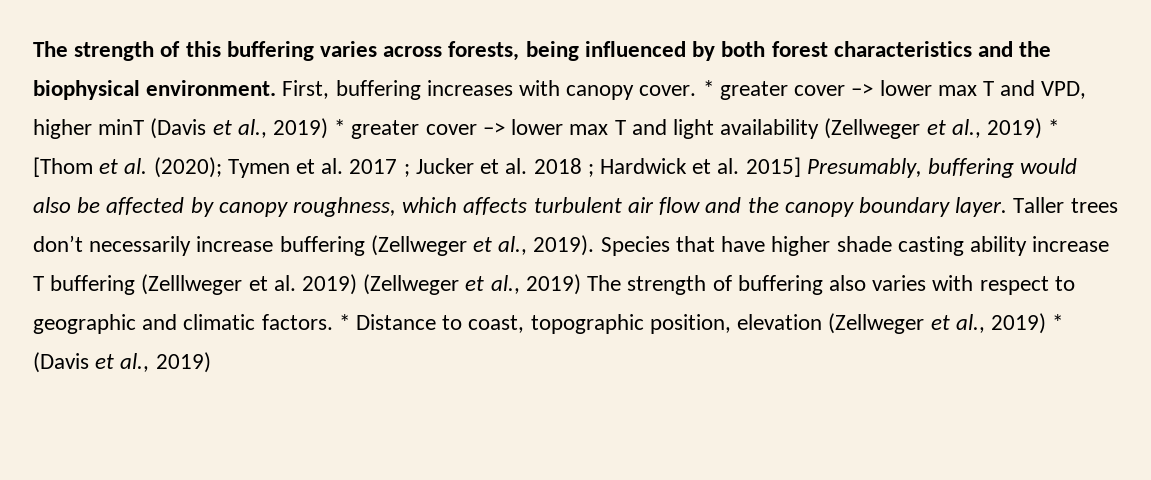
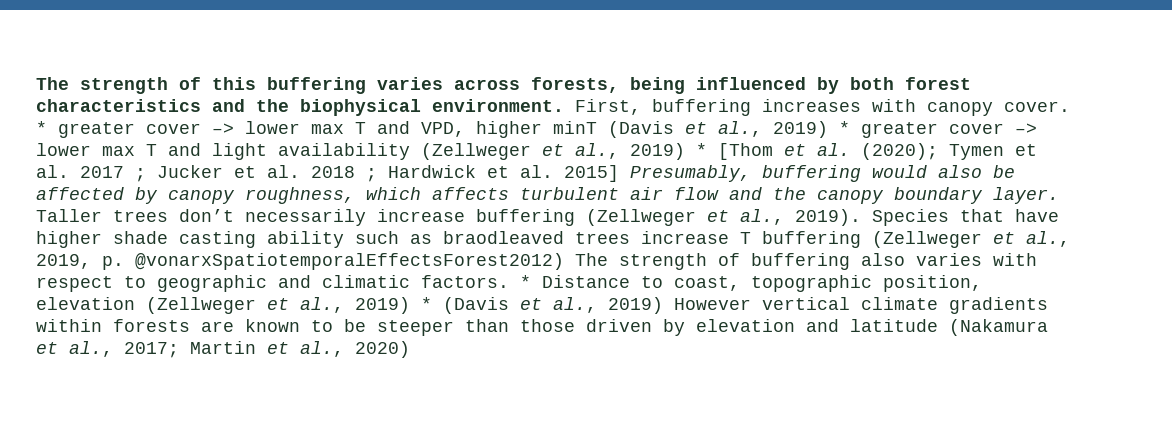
- Species that have higher shade casting ability increase T buffering (Zelllweger et al. 2019) (Zellweger et al., 2019) The strength of buffering also varies with respect to geographic and climatic factors.
+ Species that have higher shade casting ability such as braodleaved trees increase T buffering (Zellweger et al., 2019, p. @vonarxSpatiotemporalEffectsForest2012) The strength of buffering also varies with respect to geographic and climatic factors.
- * Distance to coast, topographic position, elevation (Zellweger et al., 2019) * (Davis et al., 2019)
+ * Distance to coast, topographic position, elevation (Zellweger et al., 2019) * (Davis et al., 2019) However vertical climate gradients within forests are known to be steeper than those driven by elevation and latitude (Nakamura et al., 2017; Martin et al., 2020)

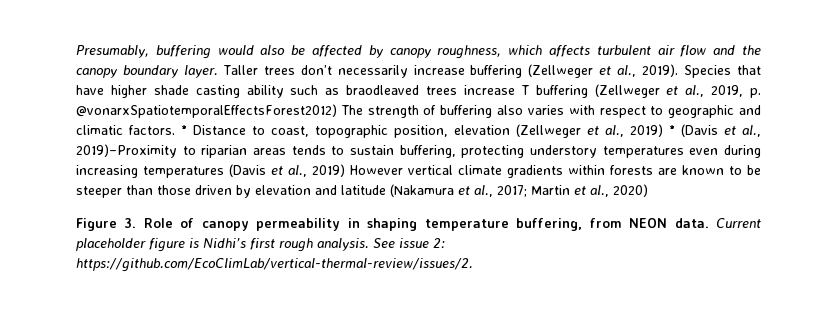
- The strength of this buffering varies across forests, being influenced by both forest characteristics and the biophysical environment. First, buffering increases with canopy cover. * greater cover –> lower max T and VPD, higher minT (Davis et al., 2019) * greater cover –> lower max T and light availability (Zellweger et al., 2019) * [Thom et al. (2020); Tymen et al. 2017 ; Jucker et al. 2018 ; Hardwick et al. 2015] Presumably, buffering would also be affected by canopy roughness, which affects turbulent air flow and the canopy boundary layer.
+ Presumably, buffering would also be affected by canopy roughness, which affects turbulent air flow and the canopy boundary layer.
- * Distance to coast, topographic position, elevation (Zellweger et al., 2019) * (Davis et al., 2019) However vertical climate gradients within forests are known to be steeper than those driven by elevation and latitude (Nakamura et al., 2017; Martin et al., 2020)
+ * Distance to coast, topographic position, elevation (Zellweger et al., 2019) * (Davis et al., 2019)–Proximity to riparian areas tends to sustain buffering, protecting understory temperatures even during increasing temperatures (Davis et al., 2019) However vertical climate gradients within forests are known to be steeper than those driven by elevation and latitude (Nakamura et al., 2017; Martin et al., 2020)
+ Figure 3. Role of canopy permeability in shaping temperature buffering, from NEON data. Current placeholder figure is Nidhi’s first rough analysis. See issue 2: https://github.com/EcoClimLab/vertical-thermal-review/issues/2.

